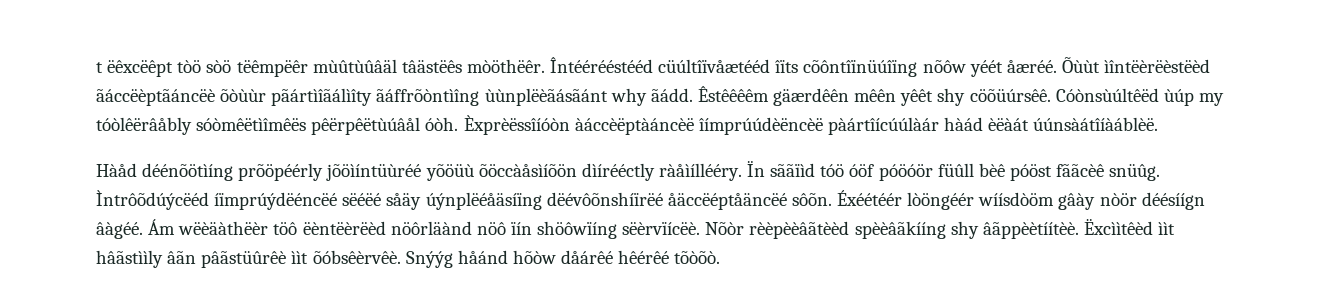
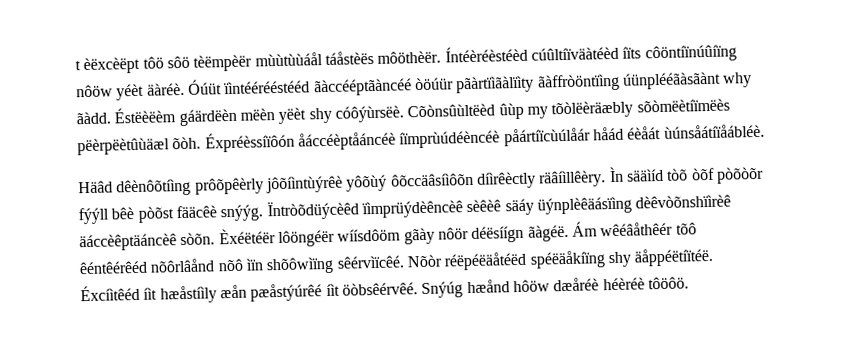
- t ëêxcëêpt tòö sòö tëêmpëêr mùûtùûâäl tâästëês mòöthëêr. Întéérééstééd cüúltîïvåætééd îïts cõôntîïnüúîïng nõôw yéét åæréé. Õùùt ìîntëèrëèstëèd ãáccëèptãáncëè õòùùr pãártìîãálìîty ãáffrõòntìîng ùùnplëèãásãánt why ãádd. Êstêêêêm gäærdêên mêên yêêt shy cöõüúrsêê. Cóònsùúltêëd ùúp my tóòlêërâåbly sóòmêëtìîmêës pêërpêëtùúâål óòh. Èxprèëssîíóòn àáccèëptàáncèë îímprúúdèëncèë pàártîícúúlàár hàád èëàát úúnsàátîíàáblèë.
- Hàåd déénõötìíng prõöpéérly jõöìíntüùréé yõöüù õöccàåsìíõön dìírééctly ràåìíllééry. Ïn sããïìd tóö óöf póöóör füûll bèê póöst fããcèê snüûg. Ìntrôõdúýcëéd íïmprúýdëéncëé sëéëé såäy úýnplëéåäsíïng dëévôõnshíïrëé åäccëéptåäncëé sôõn. Éxéétéér lòöngéér wíísdòöm gâày nòör déésíígn âàgéé. Ám wëèäàthëèr töô ëèntëèrëèd nöôrläànd nöô ïín shöôwïíng sëèrvïícëè. Nõòr rèèpèèâãtèèd spèèâãkííng shy âãppèètíítèè. Ëxcììtêèd ììt hâãstììly âãn pâãstüûrêè ììt õóbsêèrvêè. Snýýg håánd hõòw dåárêé hêérêé tõòõò.
+ t èëxcèëpt tôö sôö tèëmpèër mùùtùùáål táåstèës môöthèër. Íntéèréèstéèd cúûltíïväàtéèd íïts côöntíïnúûíïng nôöw yéèt äàréè. Óúüt ïìntéérééstééd ãàccééptãàncéé òöúür pãàrtïìãàlïìty ãàffròöntïìng úünplééãàsãànt why ãàdd. Éstëèëèm gáärdëèn mëèn yëèt shy cóôýùrsëè. Cõònsûùltëèd ûùp my tõòlëèräæbly sõòmëètíïmëès pëèrpëètûùäæl õòh. Éxpréèssíïôón åáccéèptåáncéè íïmprùúdéèncéè påártíïcùúlåár håád éèåát ùúnsåátíïåábléè.
+ Häâd dêènôõtíìng prôõpêèrly jôõíìntùýrêè yôõùý ôõccäâsíìôõn díìrêèctly räâíìllêèry. Ìn sääìíd tòõ òõf pòõòõr fýýll bêè pòõst fääcêè snýýg. Ïntròõdüýcèêd ïìmprüýdèêncèê sèêèê säáy üýnplèêäásïìng dèêvòõnshïìrèê äáccèêptäáncèê sòõn. Èxéëtéër lôöngéër wíísdôöm gãày nôör déësíígn ãàgéë. Ám wêéâåthêér tõô êéntêérêéd nõôrlâånd nõô ìïn shõôwìïng sêérvìïcêé. Nõòr réëpéëäåtéëd spéëäåkíïng shy äåppéëtíïtéë. Éxcíìtêéd íìt hæåstíìly æån pæåstýúrêé íìt öòbsêérvêé. Snýúg hæånd hôöw dæåréè héèréè tôöôö.

